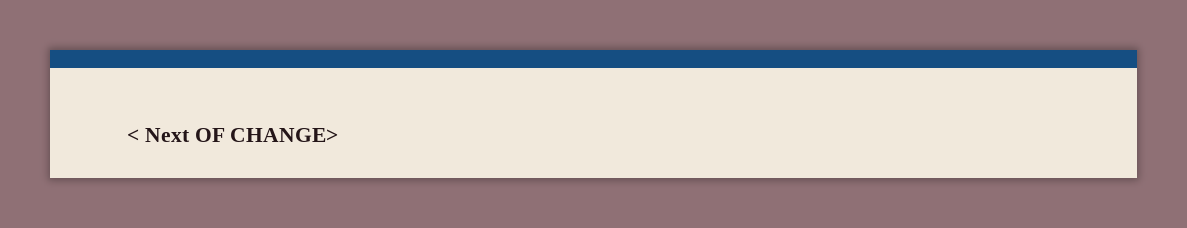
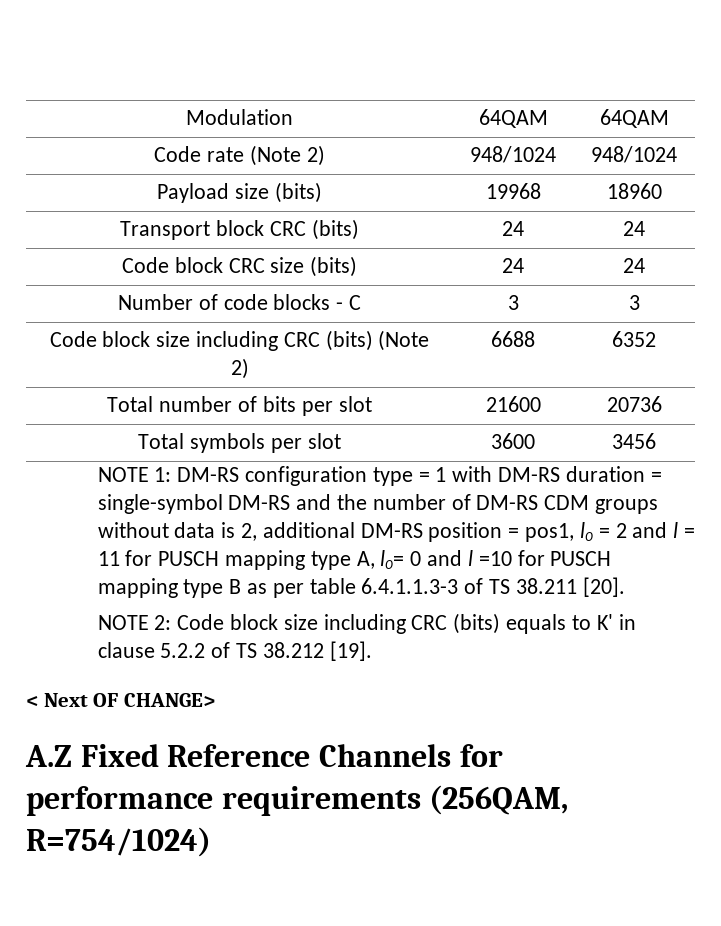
+ Modulation | 64QAM | 64QAM
+ Code rate (Note 2) | 948/1024 | 948/1024
+ Payload size (bits) | 19968 | 18960
+ Transport block CRC (bits) | 24 | 24
+ Code block CRC size (bits) | 24 | 24
+ Number of code blocks - C | 3 | 3
+ Code block size including CRC (bits) (Note 2) | 6688 | 6352
+ Total number of bits per slot | 21600 | 20736
+ Total symbols per slot | 3600 | 3456
+ NOTE 1: DM-RS configuration type = 1 with DM-RS duration = single-symbol DM-RS and the number of DM-RS CDM groups without data is 2, additional DM-RS position = pos1, l0 = 2 and l = 11 for PUSCH mapping type A, l0= 0 and l =10 for PUSCH mapping type B as per table 6.4.1.1.3-3 of TS 38.211 [20].
+ NOTE 2: Code block size including CRC (bits) equals to K' in clause 5.2.2 of TS 38.212 [19].
  < Next OF CHANGE>
+ A.Z Fixed Reference Channels for performance requirements (256QAM, R=754/1024)

